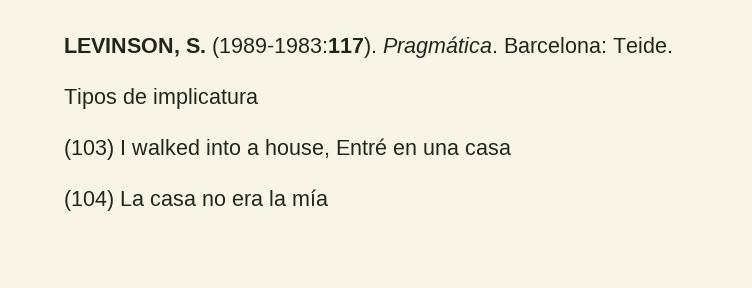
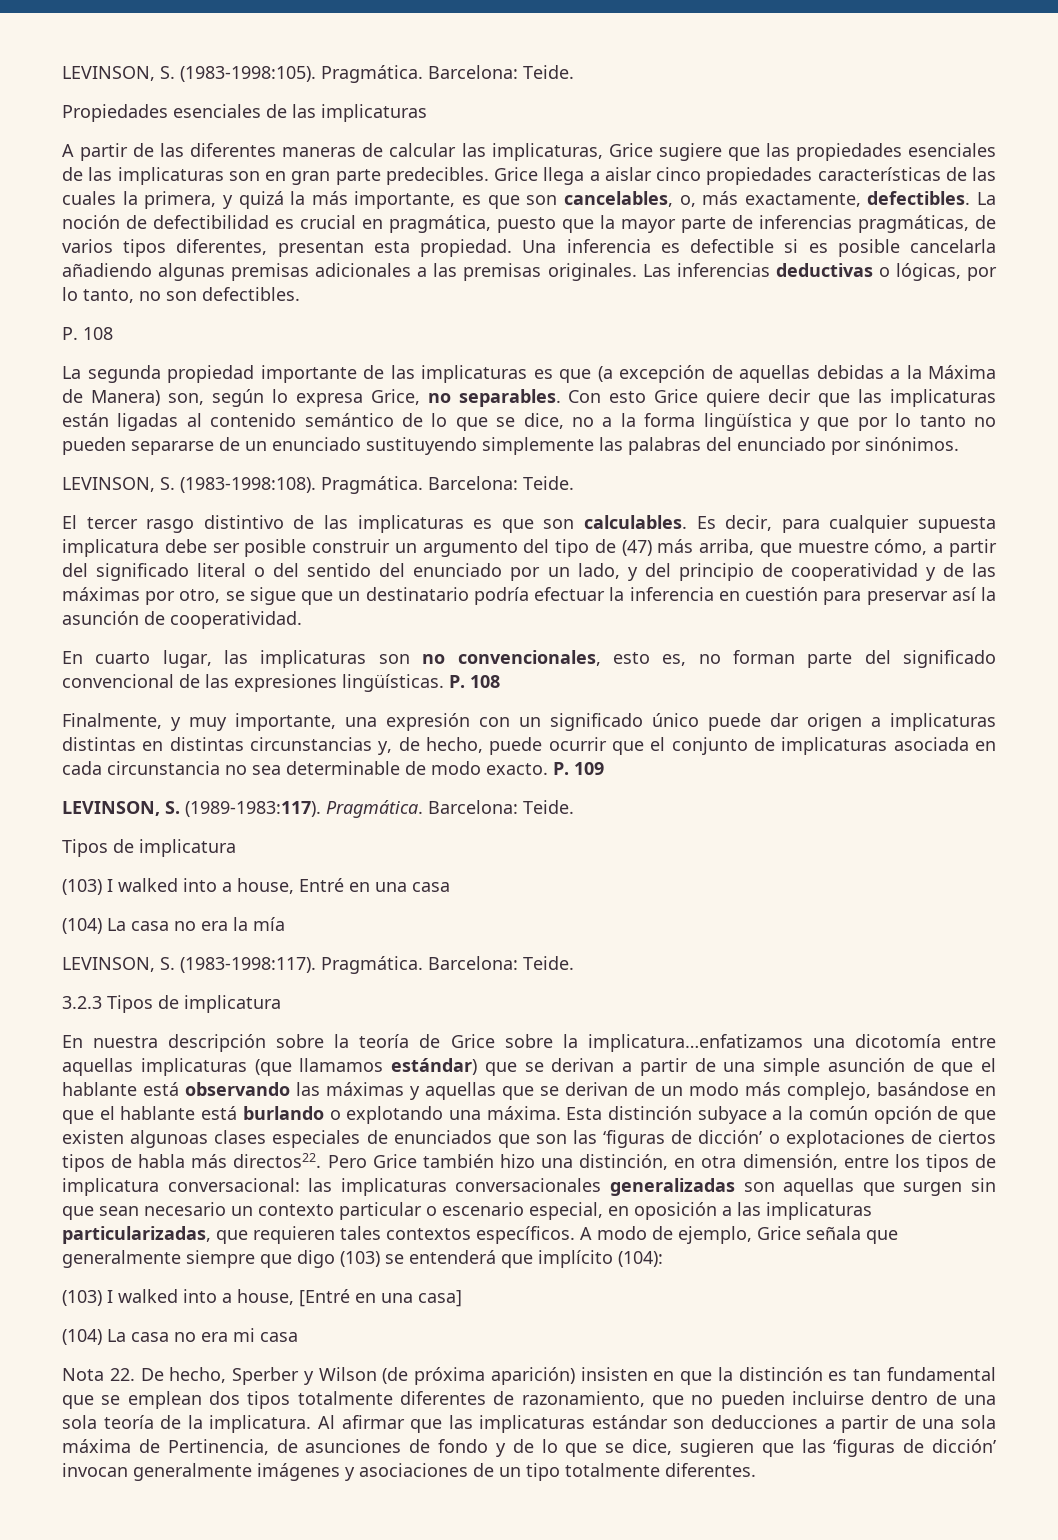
+ LEVINSON, S. (1983-1998:105). Pragmática. Barcelona: Teide.
+ Propiedades esenciales de las implicaturas
+ A partir de las diferentes maneras de calcular las implicaturas, Grice sugiere que las propiedades esenciales de las implicaturas son en gran parte predecibles. Grice llega a aislar cinco propiedades características de las cuales la primera, y quizá la más importante, es que son cancelables, o, más exactamente, defectibles. La noción de defectibilidad es crucial en pragmática, puesto que la mayor parte de inferencias pragmáticas, de varios tipos diferentes, presentan esta propiedad. Una inferencia es defectible si es posible cancelarla añadiendo algunas premisas adicionales a las premisas originales. Las inferencias deductivas o lógicas, por lo tanto, no son defectibles.
+ P. 108
+ La segunda propiedad importante de las implicaturas es que (a excepción de aquellas debidas a la Máxima de Manera) son, según lo expresa Grice, no separables. Con esto Grice quiere decir que las implicaturas están ligadas al contenido semántico de lo que se dice, no a la forma lingüística y que por lo tanto no pueden separarse de un enunciado sustituyendo simplemente las palabras del enunciado por sinónimos.
+ LEVINSON, S. (1983-1998:108). Pragmática. Barcelona: Teide.
+ El tercer rasgo distintivo de las implicaturas es que son calculables. Es decir, para cualquier supuesta implicatura debe ser posible construir un argumento del tipo de (47) más arriba, que muestre cómo, a partir del significado literal o del sentido del enunciado por un lado, y del principio de cooperatividad y de las máximas por otro, se sigue que un destinatario podría efectuar la inferencia en cuestión para preservar así la asunción de cooperatividad.
+ En cuarto lugar, las implicaturas son no convencionales, esto es, no forman parte del significado convencional de las expresiones lingüísticas. P. 108
+ Finalmente, y muy importante, una expresión con un significado único puede dar origen a implicaturas distintas en distintas circunstancias y, de hecho, puede ocurrir que el conjunto de implicaturas asociada en cada circunstancia no sea determinable de modo exacto. P. 109
+ LEVINSON, S. (1983-1998:117). Pragmática. Barcelona: Teide.
+ 3.2.3 Tipos de implicatura
+ En nuestra descripción sobre la teoría de Grice sobre la implicatura…enfatizamos una dicotomía entre aquellas implicaturas (que llamamos estándar) que se derivan a partir de una simple asunción de que el hablante está observando las máximas y aquellas que se derivan de un modo más complejo, basándose en que el hablante está burlando o explotando una máxima. Esta distinción subyace a la común opción de que existen algunoas clases especiales de enunciados que son las ‘figuras de dicción’ o explotaciones de ciertos tipos de habla más directos22. Pero Grice también hizo una distinción, en otra dimensión, entre los tipos de implicatura conversacional: las implicaturas conversacionales generalizadas son aquellas que surgen sin que sean necesario un contexto particular o escenario especial, en oposición a las implicaturas particularizadas, que requieren tales contextos específicos. A modo de ejemplo, Grice señala que generalmente siempre que digo (103) se entenderá que implícito (104):
+ (103) I walked into a house, [Entré en una casa]
+ (104) La casa no era mi casa
+ Nota 22. De hecho, Sperber y Wilson (de próxima aparición) insisten en que la distinción es tan fundamental que se emplean dos tipos totalmente diferentes de razonamiento, que no pueden incluirse dentro de una sola teoría de la implicatura. Al afirmar que las implicaturas estándar son deducciones a partir de una sola máxima de Pertinencia, de asunciones de fondo y de lo que se dice, sugieren que las ‘figuras de dicción’ invocan generalmente imágenes y asociaciones de un tipo totalmente diferentes.

